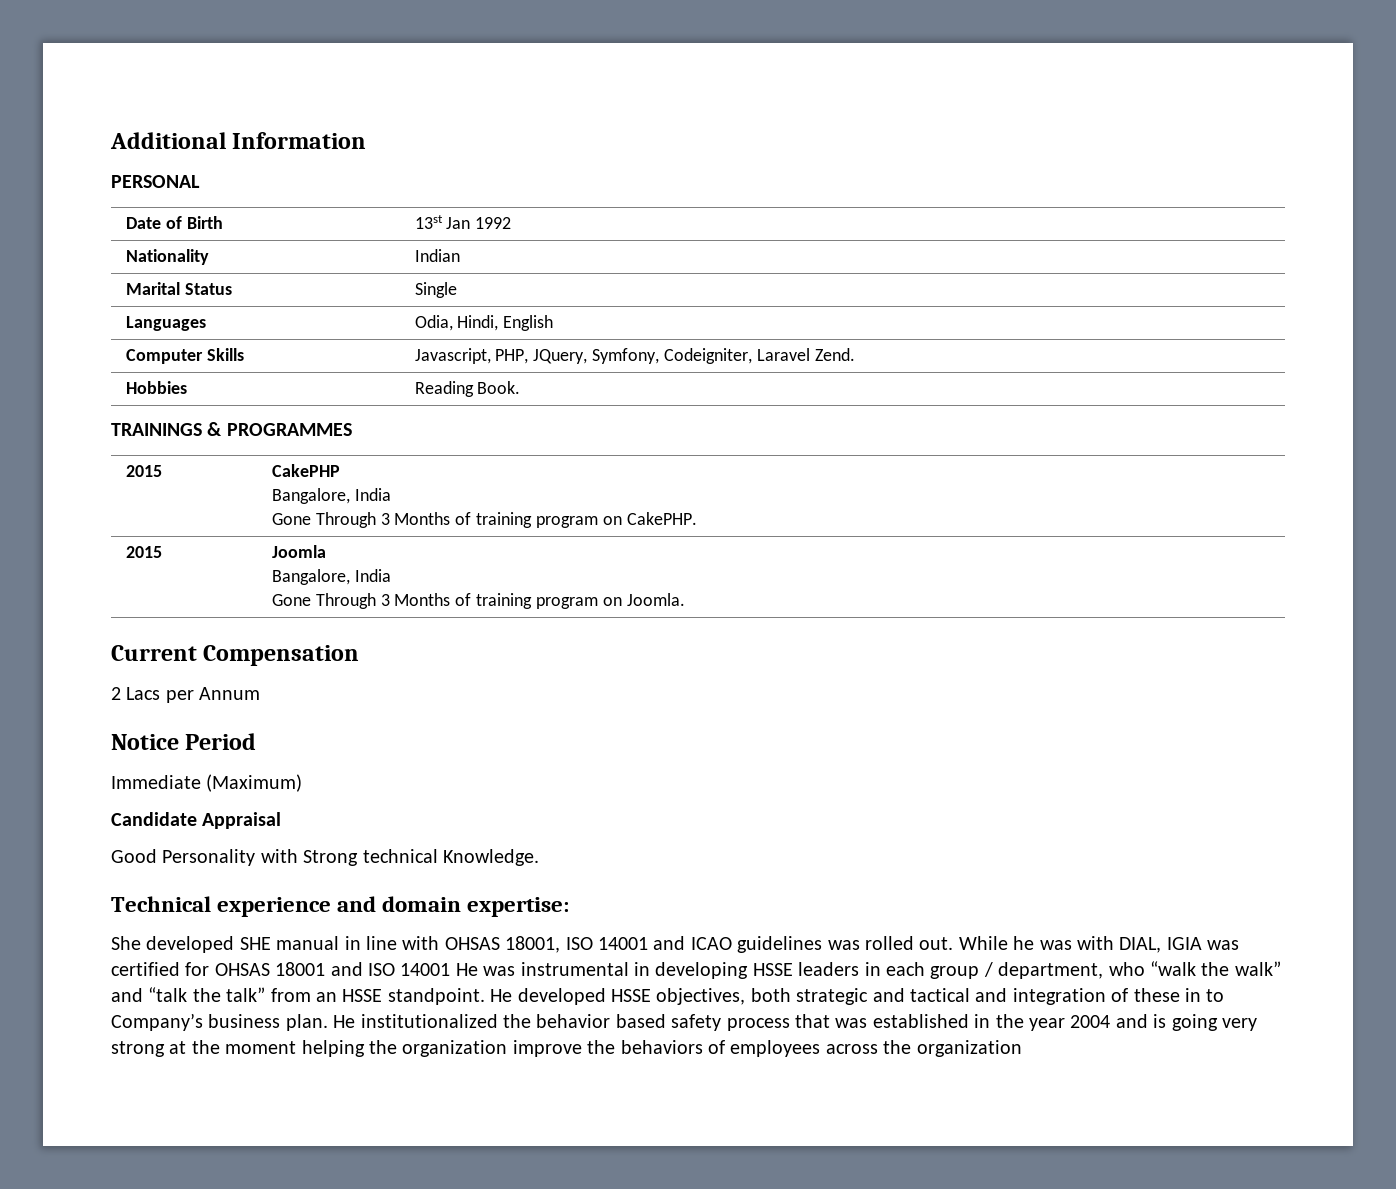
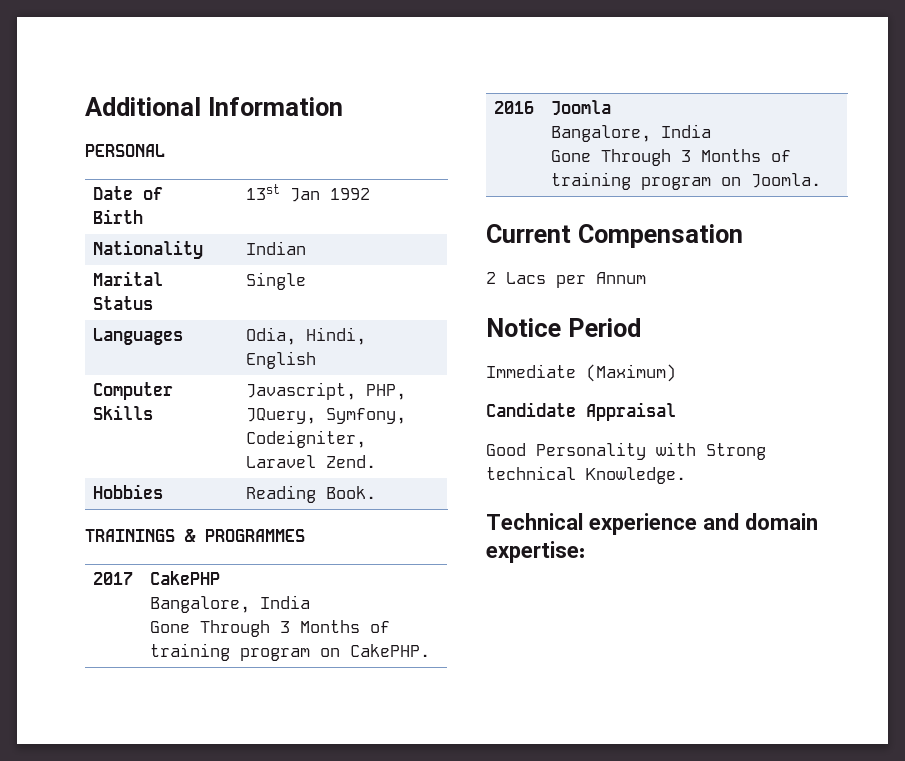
- 2015 | CakePHP
+ 2017 | CakePHP
- 2015 | Joomla
+ 2016 | Joomla
- She developed SHE manual in line with OHSAS 18001, ISO 14001 and ICAO guidelines was rolled out. While he was with DIAL, IGIA was certified for OHSAS 18001 and ISO 14001 He was instrumental in developing HSSE leaders in each group / department, who “walk the walk” and “talk the talk” from an HSSE standpoint. He developed HSSE objectives, both strategic and tactical and integration of these in to Company’s business plan. He institutionalized the behavior based safety process that was established in the year 2004 and is going very strong at the moment helping the organization improve the behaviors of employees across the organization

